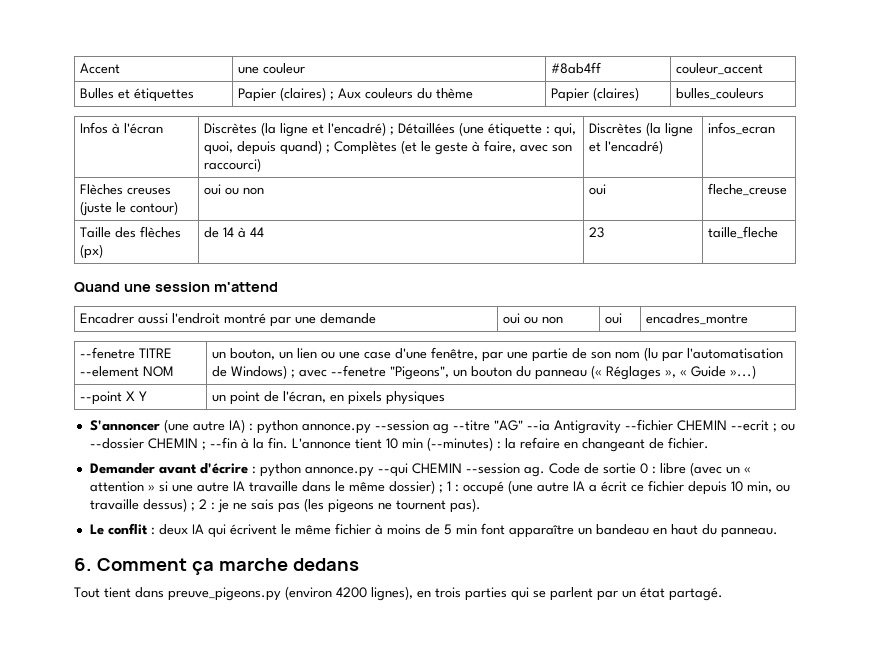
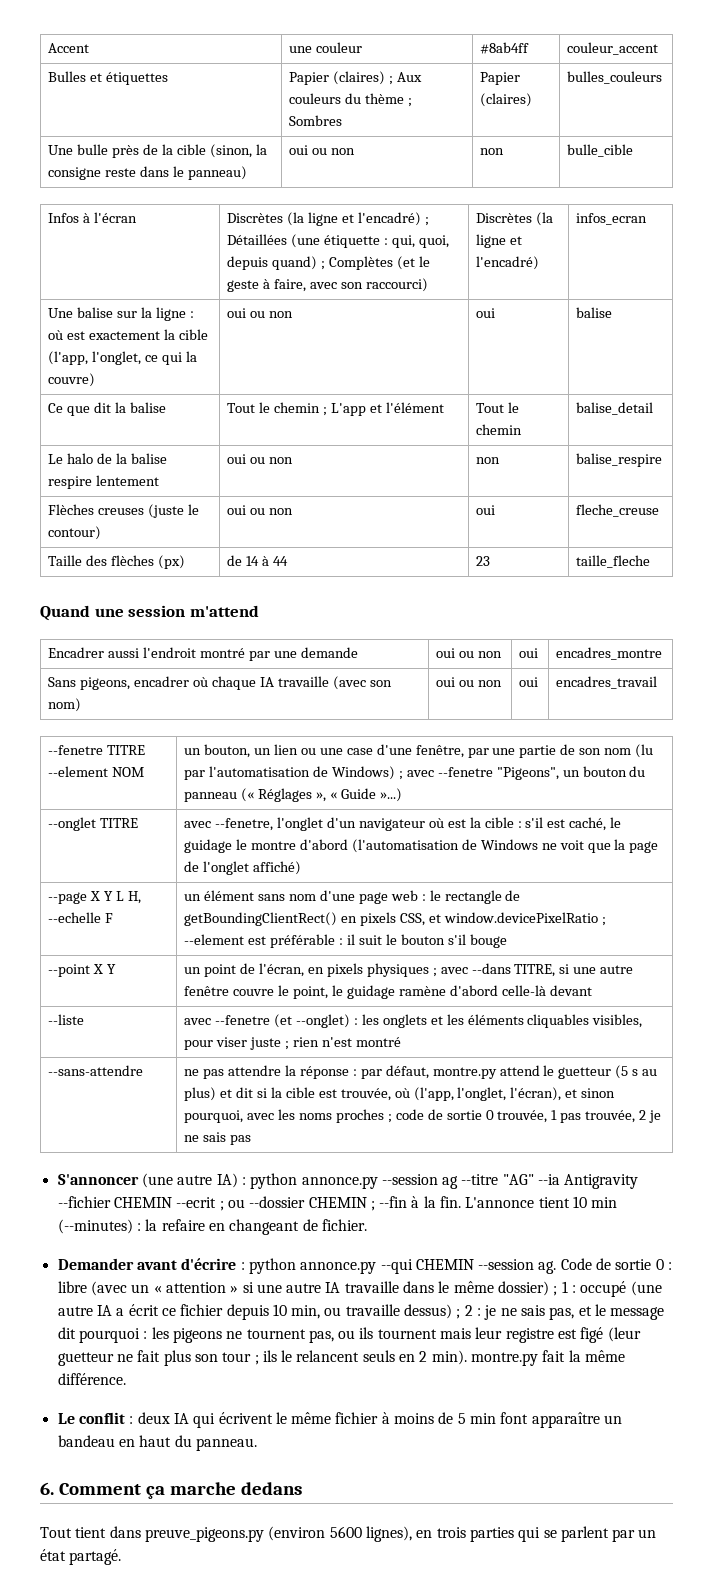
- Bulles et étiquettes | Papier (claires) ; Aux couleurs du thème | Papier (claires) | bulles_couleurs
+ Bulles et étiquettes | Papier (claires) ; Aux couleurs du thème ; Sombres | Papier (claires) | bulles_couleurs
+ Une bulle près de la cible (sinon, la consigne reste dans le panneau) | oui ou non | non | bulle_cible
+ Une balise sur la ligne : où est exactement la cible (l'app, l'onglet, ce qui la couvre) | oui ou non | oui | balise
+ Ce que dit la balise | Tout le chemin ; L'app et l'élément | Tout le chemin | balise_detail
+ Le halo de la balise respire lentement | oui ou non | non | balise_respire
+ Sans pigeons, encadrer où chaque IA travaille (avec son nom) | oui ou non | oui | encadres_travail
+ --onglet TITRE | avec --fenetre, l'onglet d'un navigateur où est la cible : s'il est caché, le guidage le montre d'abord (l'automatisation de Windows ne voit que la page de l'onglet affiché)
+ --page X Y L H, --echelle F | un élément sans nom d'une page web : le rectangle de getBoundingClientRect() en pixels CSS, et window.devicePixelRatio ; --element est préférable : il suit le bouton s'il bouge
- --point X Y | un point de l'écran, en pixels physiques
+ --point X Y | un point de l'écran, en pixels physiques ; avec --dans TITRE, si une autre fenêtre couvre le point, le guidage ramène d'abord celle-là devant
+ --liste | avec --fenetre (et --onglet) : les onglets et les éléments cliquables visibles, pour viser juste ; rien n'est montré
+ --sans-attendre | ne pas attendre la réponse : par défaut, montre.py attend le guetteur (5 s au plus) et dit si la cible est trouvée, où (l'app, l'onglet, l'écran), et sinon pourquoi, avec les noms proches ; code de sortie 0 trouvée, 1 pas trouvée, 2 je ne sais pas
- Code de sortie 0 : libre (avec un « attention » si une autre IA travaille dans le même dossier) ; 1 : occupé (une autre IA a écrit ce fichier depuis 10 min, ou travaille dessus) ; 2 : je ne sais pas (les pigeons ne tournent pas).
+ Code de sortie 0 : libre (avec un « attention » si une autre IA travaille dans le même dossier) ; 1 : occupé (une autre IA a écrit ce fichier depuis 10 min, ou travaille dessus) ; 2 : je ne sais pas, et le message dit pourquoi : les pigeons ne tournent pas, ou ils tournent mais leur registre est figé (leur guetteur ne fait plus son tour ; ils le relancent seuls en 2 min). montre.py fait la même différence.
- Tout tient dans preuve_pigeons.py (environ 4200 lignes), en trois parties qui se parlent par un état partagé.
+ Tout tient dans preuve_pigeons.py (environ 5600 lignes), en trois parties qui se parlent par un état partagé.

